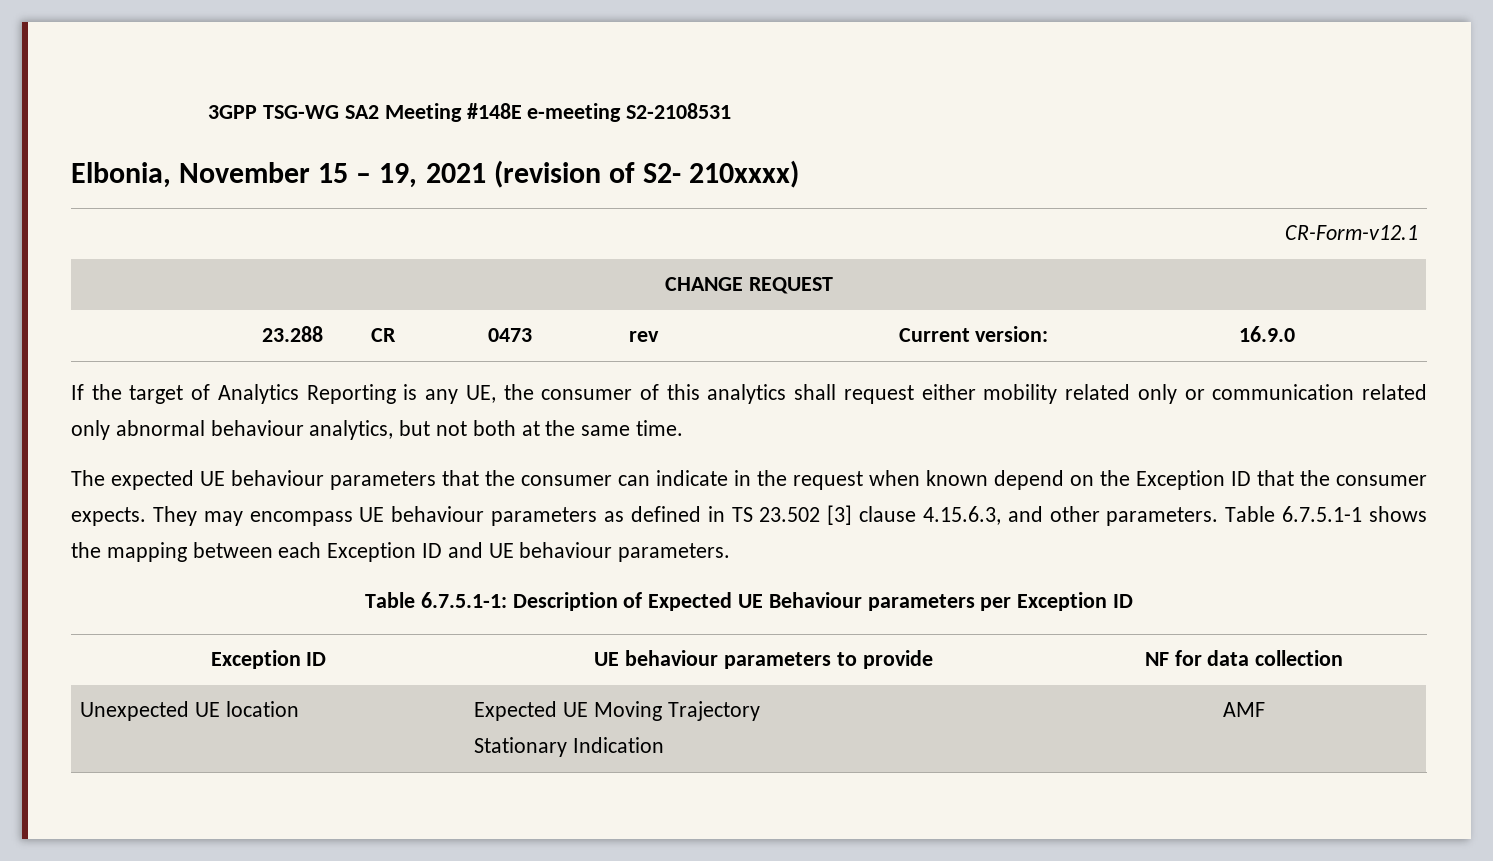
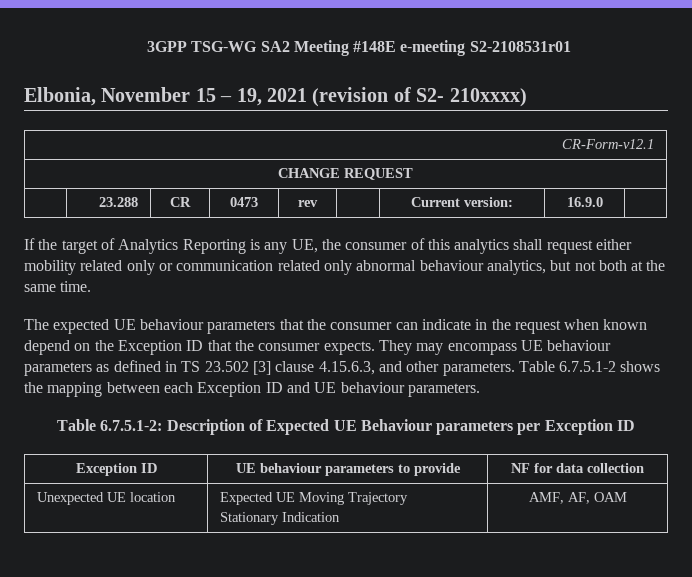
- 3GPP TSG-WG SA2 Meeting #148E e-meeting S2-2108531
+ 3GPP TSG-WG SA2 Meeting #148E e-meeting S2-2108531r01
- Table 6.7.5.1-1 shows the mapping between each Exception ID and UE behaviour parameters.
+ Table 6.7.5.1-2 shows the mapping between each Exception ID and UE behaviour parameters.
- Table 6.7.5.1-1: Description of Expected UE Behaviour parameters per Exception ID
+ Table 6.7.5.1-2: Description of Expected UE Behaviour parameters per Exception ID
  Unexpected UE location | Expected UE Moving Trajectory
- Stationary Indication | AMF
+ Stationary Indication | AMF, AF, OAM

